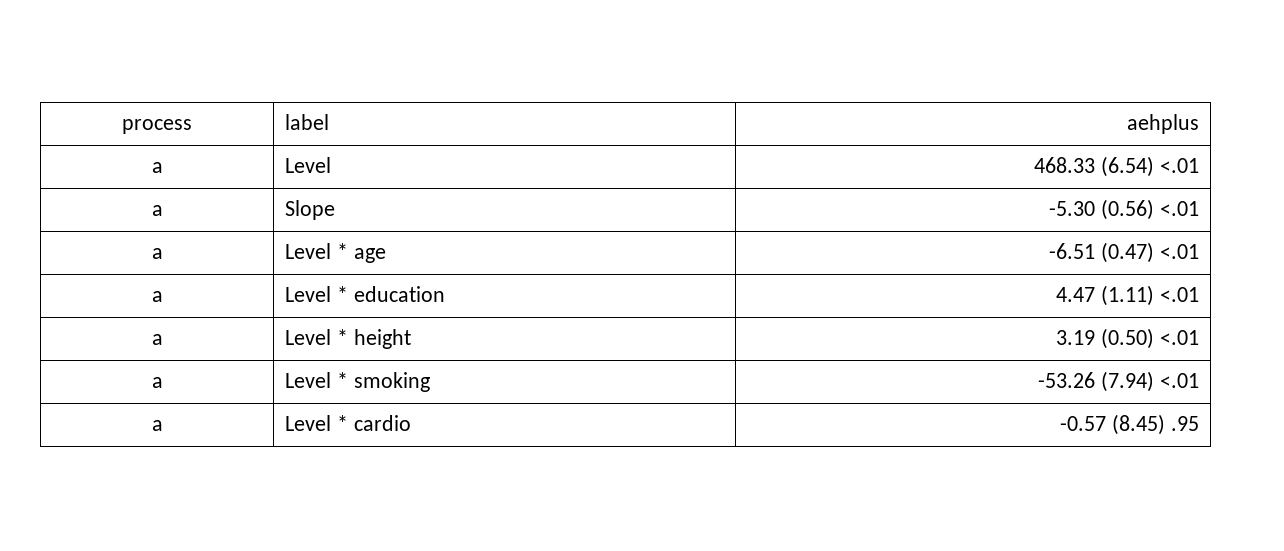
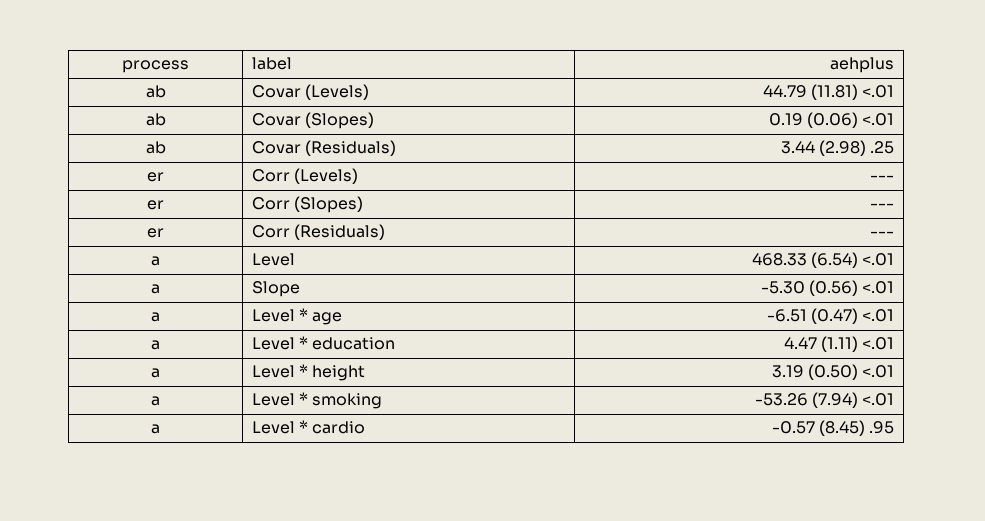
+ ab | Covar (Levels) | 44.79 (11.81) <.01
+ ab | Covar (Slopes) | 0.19 (0.06) <.01
+ ab | Covar (Residuals) | 3.44 (2.98) .25
+ er | Corr (Levels) | ---
+ er | Corr (Slopes) | ---
+ er | Corr (Residuals) | ---

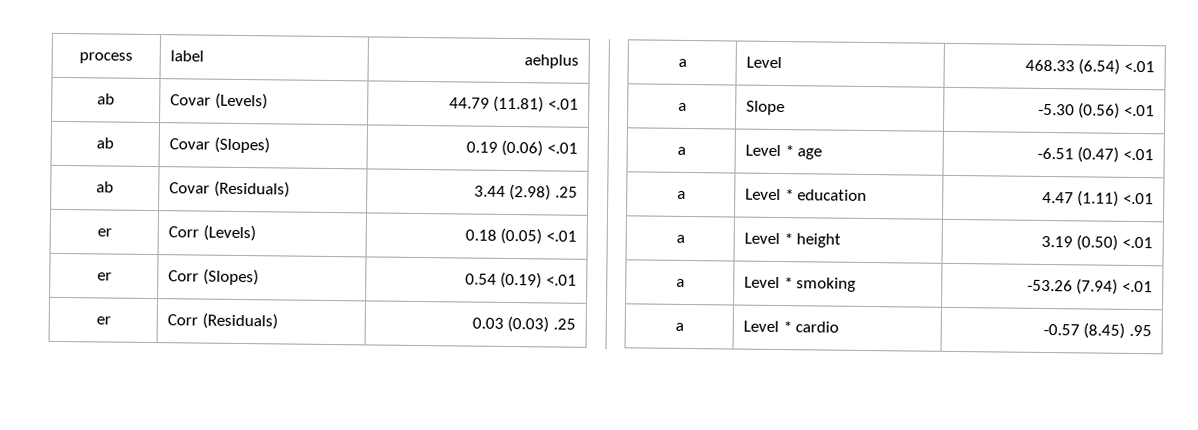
- er | Corr (Levels) | ---
+ er | Corr (Levels) | 0.18 (0.05) <.01
- er | Corr (Slopes) | ---
+ er | Corr (Slopes) | 0.54 (0.19) <.01
- er | Corr (Residuals) | ---
+ er | Corr (Residuals) | 0.03 (0.03) .25

